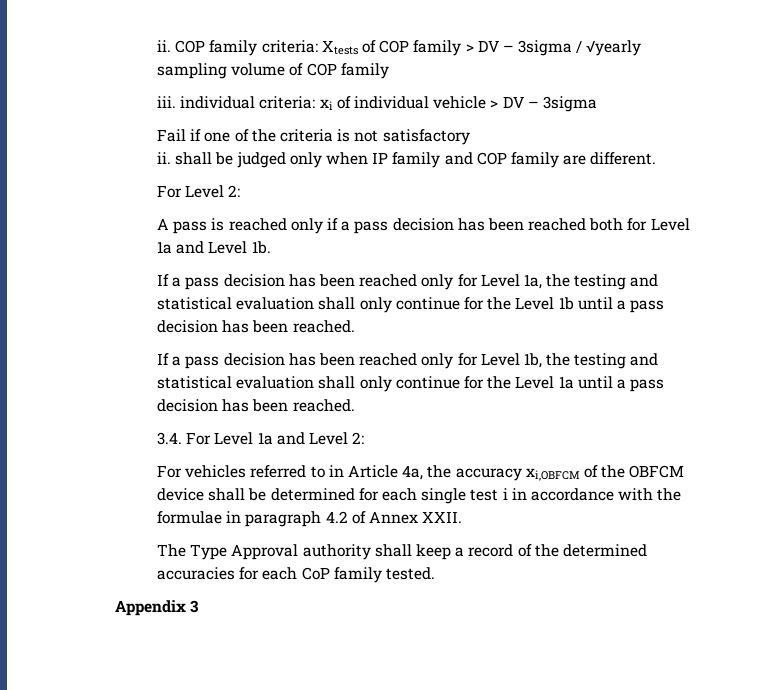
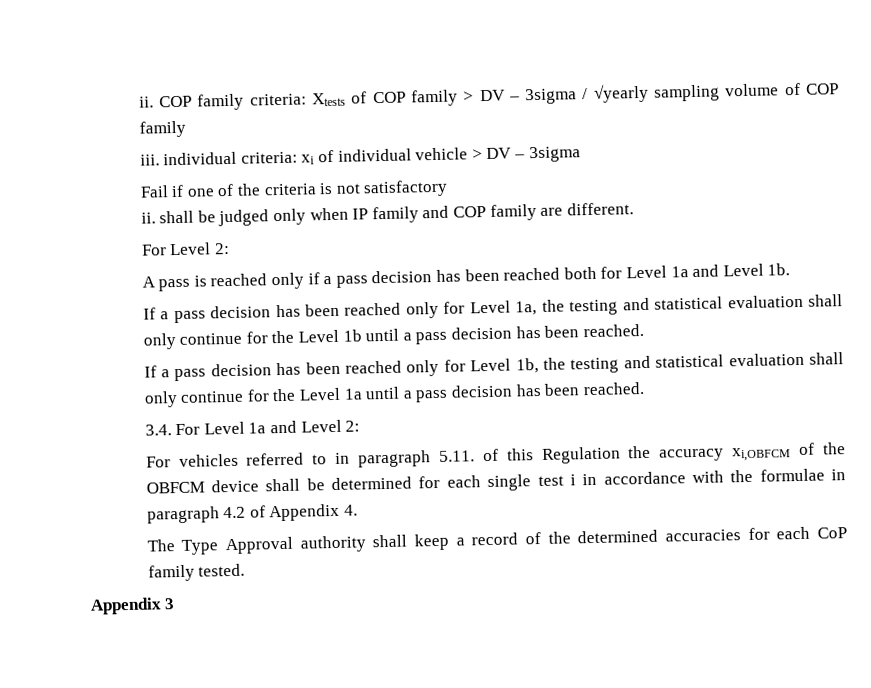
- For vehicles referred to in Article 4a, the accuracy xi,OBFCM of the OBFCM device shall be determined for each single test i in accordance with the formulae in paragraph 4.2 of Annex XXII.
+ For vehicles referred to in paragraph 5.11. of this Regulation the accuracy xi,OBFCM of the OBFCM device shall be determined for each single test i in accordance with the formulae in paragraph 4.2 of Appendix 4.

